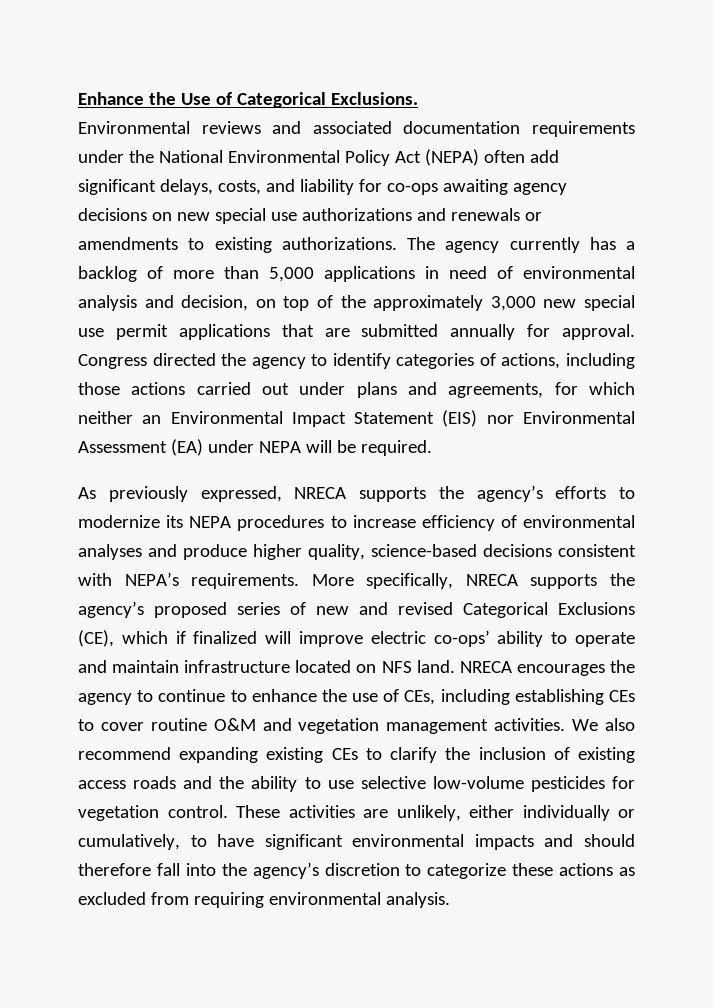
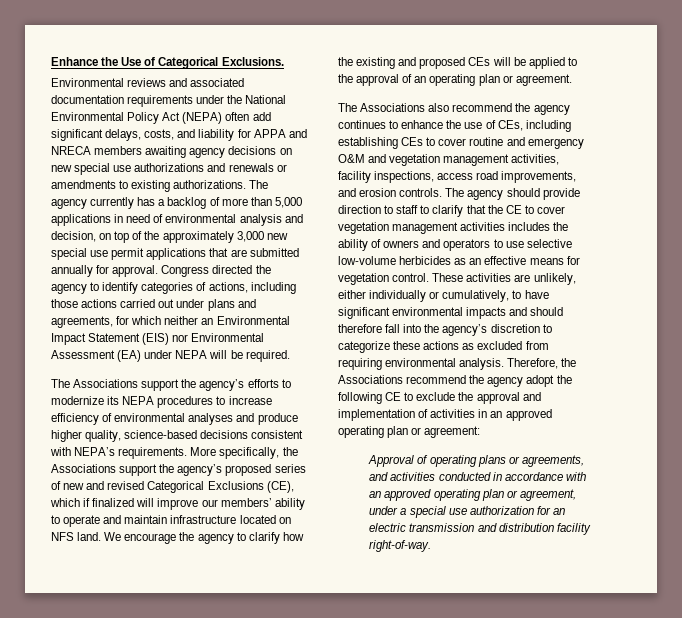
- Environmental reviews and associated documentation requirements under the National Environmental Policy Act (NEPA) often add significant delays, costs, and liability for co-ops awaiting agency decisions on new special use authorizations and renewals or amendments to existing authorizations.
+ Environmental reviews and associated documentation requirements under the National Environmental Policy Act (NEPA) often add significant delays, costs, and liability for APPA and NRECA members awaiting agency decisions on new special use authorizations and renewals or amendments to existing authorizations.
- As previously expressed, NRECA supports the agency’s efforts to modernize its NEPA procedures to increase efficiency of environmental analyses and produce higher quality, science-based decisions consistent with NEPA’s requirements.
+ The Associations support the agency’s efforts to modernize its NEPA procedures to increase efficiency of environmental analyses and produce higher quality, science-based decisions consistent with NEPA’s requirements.
- More specifically, NRECA supports the agency’s proposed series of new and revised Categorical Exclusions (CE), which if finalized will improve electric co-ops’ ability to operate and maintain infrastructure located on NFS land.
+ More specifically, the Associations support the agency’s proposed series of new and revised Categorical Exclusions (CE), which if finalized will improve our members’ ability to operate and maintain infrastructure located on NFS land.
- NRECA encourages the agency to continue to enhance the use of CEs, including establishing CEs to cover routine O&M and vegetation management activities. We also recommend expanding existing CEs to clarify the inclusion of existing access roads and the ability to use selective low-volume pesticides for vegetation control.
+ We encourage the agency to clarify how the existing and proposed CEs will be applied to the approval of an operating plan or agreement.
+ The Associations also recommend the agency continues to enhance the use of CEs, including establishing CEs to cover routine and emergency O&M and vegetation management activities, facility inspections, access road improvements, and erosion controls. The agency should provide direction to staff to clarify that the CE to cover vegetation management activities includes the ability of owners and operators to use selective low-volume herbicides as an effective means for vegetation control.
+ Therefore, the Associations recommend the agency adopt the following CE to exclude the approval and implementation of activities in an approved operating plan or agreement:
+ Approval of operating plans or agreements, and activities conducted in accordance with an approved operating plan or agreement, under a special use authorization for an electric transmission and distribution facility right-of-way.

